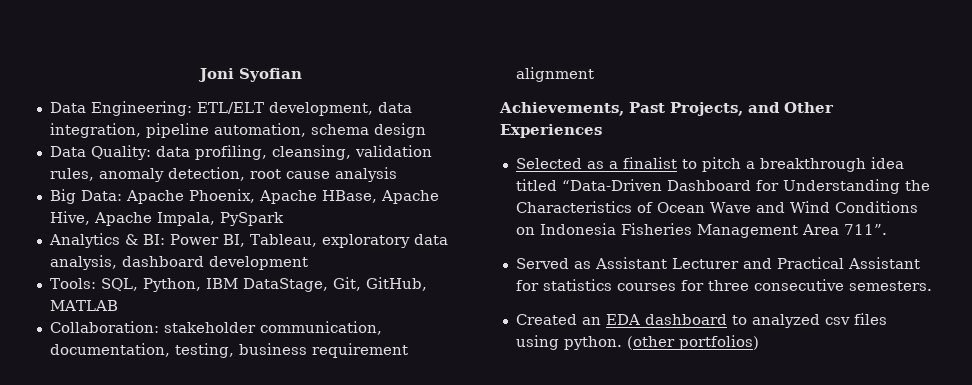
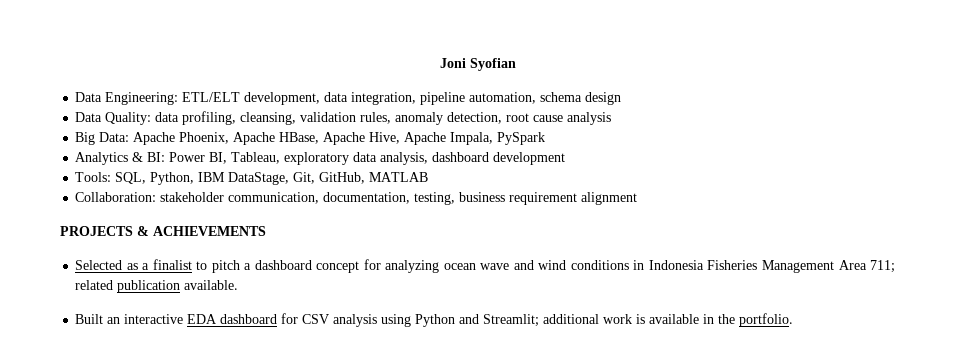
- Achievements, Past Projects, and Other Experiences
+ PROJECTS & ACHIEVEMENTS
- Selected as a finalist to pitch a breakthrough idea titled “Data-Driven Dashboard for Understanding the Characteristics of Ocean Wave and Wind Conditions on Indonesia Fisheries Management Area 711”.
- Served as Assistant Lecturer and Practical Assistant for statistics courses for three consecutive semesters.
- Created an EDA dashboard to analyzed csv files using python. (other portfolios)
+ Selected as a finalist to pitch a dashboard concept for analyzing ocean wave and wind conditions in Indonesia Fisheries Management Area 711; related publication available.
+ Built an interactive EDA dashboard for CSV analysis using Python and Streamlit; additional work is available in the portfolio.

